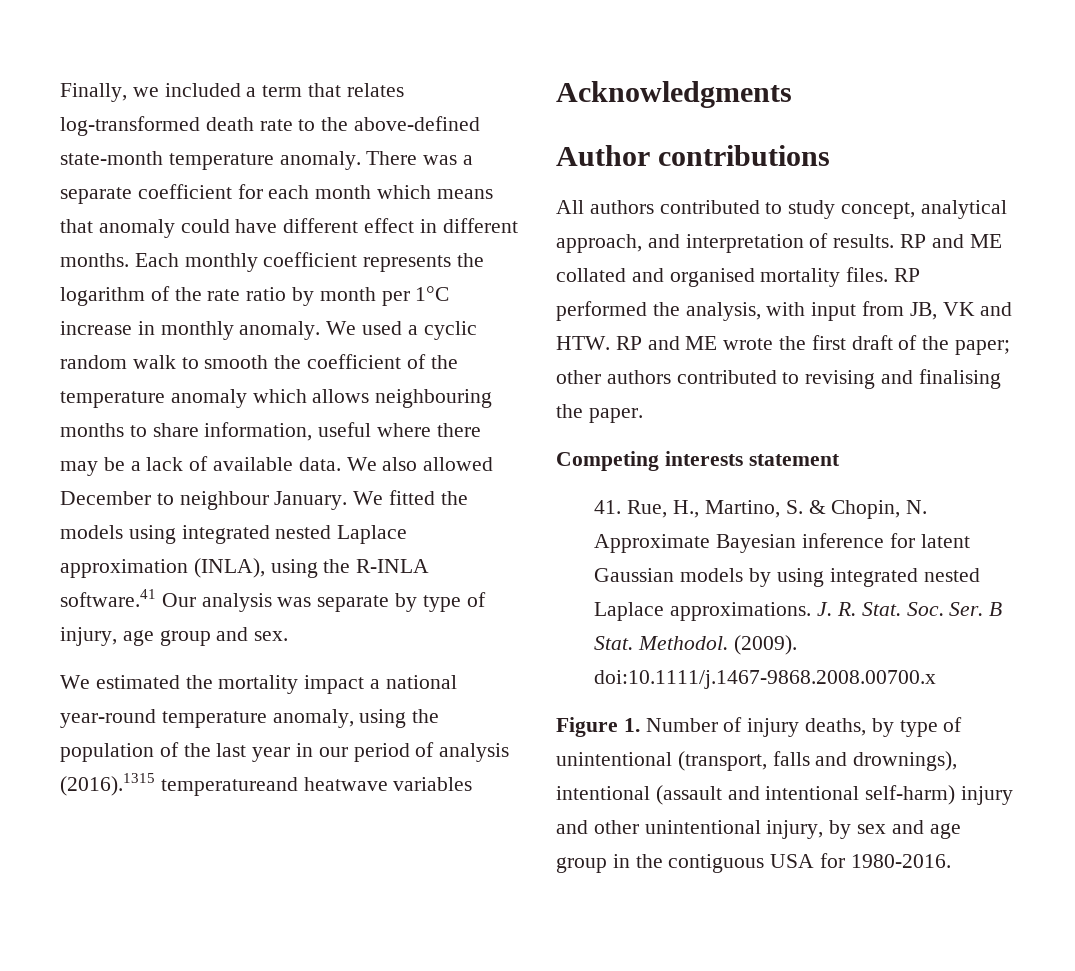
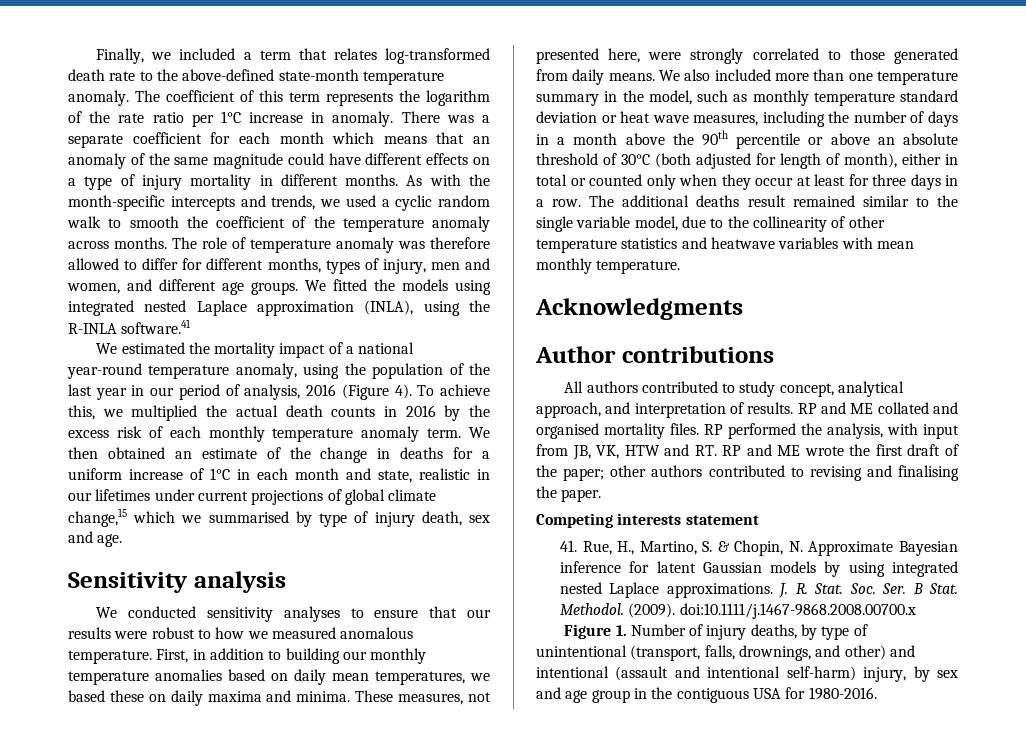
+ The coefficient of this term represents the logarithm of the rate ratio per 1°C increase in anomaly.
- There was a separate coefficient for each month which means that anomaly could have different effect in different months. Each monthly coefficient represents the logarithm of the rate ratio by month per 1°C increase in monthly anomaly. We used a cyclic random walk to smooth the coefficient of the temperature anomaly which allows neighbouring months to share information, useful where there may be a lack of available data. We also allowed December to neighbour January.
+ There was a separate coefficient for each month which means that an anomaly of the same magnitude could have different effects on a type of injury mortality in different months. As with the month-specific intercepts and trends, we used a cyclic random walk to smooth the coefficient of the temperature anomaly across months. The role of temperature anomaly was therefore allowed to differ for different months, types of injury, men and women, and different age groups.
- We fitted the models using integrated nested Laplace approximation (INLA), using the R-INLA software.41 Our analysis was separate by type of injury, age group and sex.
+ We fitted the models using integrated nested Laplace approximation (INLA), using the R-INLA software.41
- We estimated the mortality impact a national year-round temperature anomaly, using the population of the last year in our period of analysis (2016).1315 temperatureand heatwave variables
+ We estimated the mortality impact of a national year-round temperature anomaly, using the population of the last year in our period of analysis, 2016 (Figure 4). To achieve this, we multiplied the actual death counts in 2016 by the excess risk of each monthly temperature anomaly term. We then obtained an estimate of the change in deaths for a uniform increase of 1°C in each month and state, realistic in our lifetimes under current projections of global climate change,15 which we summarised by type of injury death, sex and age.
+ Sensitivity analysis
+ We conducted sensitivity analyses to ensure that our results were robust to how we measured anomalous temperature. First, in addition to building our monthly temperature anomalies based on daily mean temperatures, we based these on daily maxima and minima. These measures, not presented here, were strongly correlated to those generated from daily means. We also included more than one temperature summary in the model, such as monthly temperature standard deviation or heat wave measures, including the number of days in a month above the 90th percentile or above an absolute threshold of 30°C (both adjusted for length of month), either in total or counted only when they occur at least for three days in a row. The additional deaths result remained similar to the single variable model, due to the collinearity of other temperature statistics and heatwave variables with mean monthly temperature.
- RP performed the analysis, with input from JB, VK and HTW. RP and ME wrote the first draft of the paper; other authors contributed to revising and finalising the paper.
+ RP performed the analysis, with input from JB, VK, HTW and RT. RP and ME wrote the first draft of the paper; other authors contributed to revising and finalising the paper.
- Figure 1. Number of injury deaths, by type of unintentional (transport, falls and drownings), intentional (assault and intentional self-harm) injury and other unintentional injury, by sex and age group in the contiguous USA for 1980-2016.
+ Figure 1. Number of injury deaths, by type of unintentional (transport, falls, drownings, and other) and intentional (assault and intentional self-harm) injury, by sex and age group in the contiguous USA for 1980-2016.

